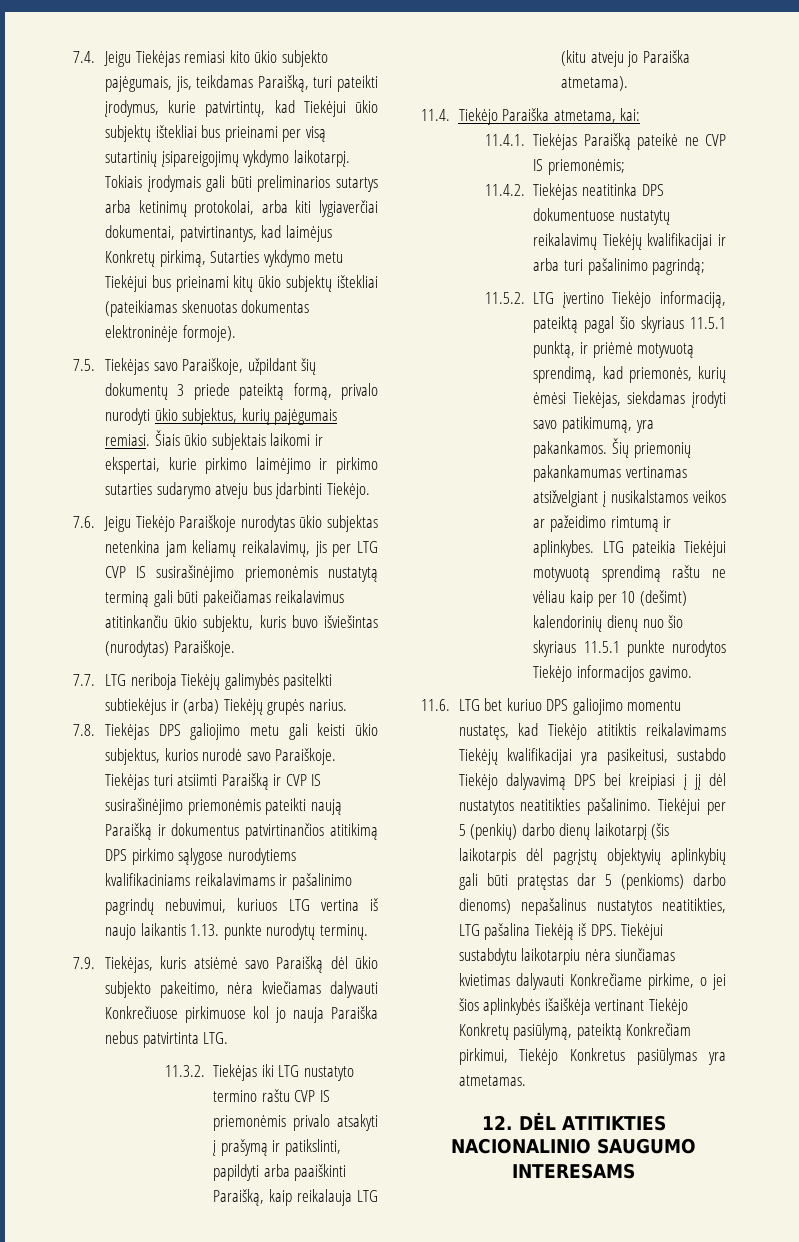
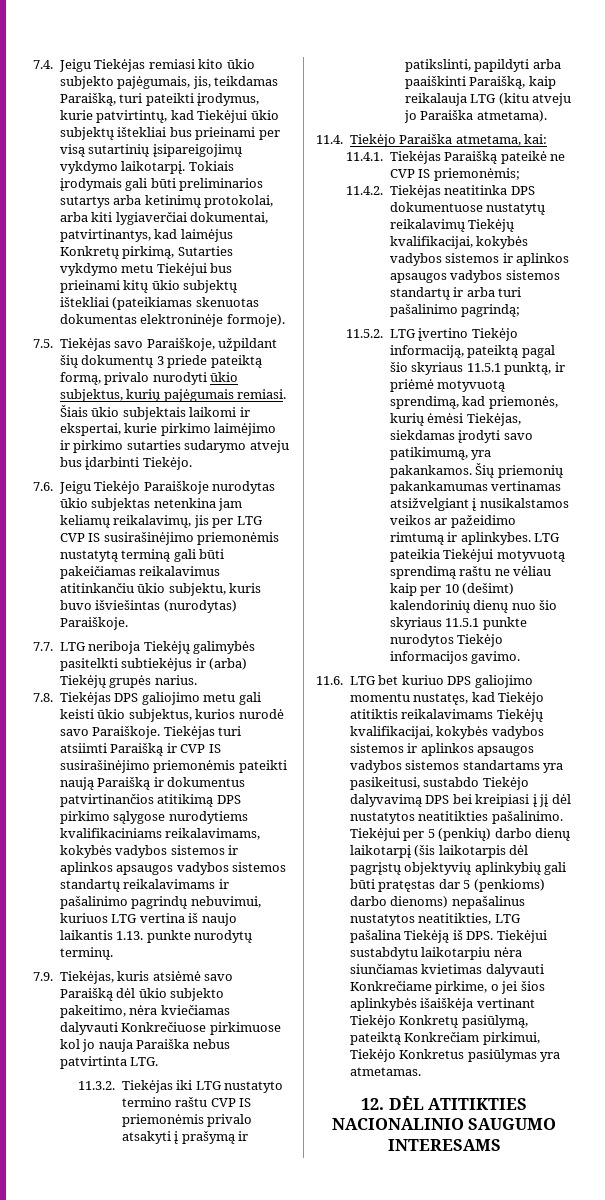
- Tiekėjas turi atsiimti Paraišką ir CVP IS susirašinėjimo priemonėmis pateikti naują Paraišką ir dokumentus patvirtinančios atitikimą DPS pirkimo sąlygose nurodytiems kvalifikaciniams reikalavimams ir pašalinimo pagrindų nebuvimui, kuriuos LTG vertina iš naujo laikantis 1.13. punkte nurodytų terminų.
+ Tiekėjas turi atsiimti Paraišką ir CVP IS susirašinėjimo priemonėmis pateikti naują Paraišką ir dokumentus patvirtinančios atitikimą DPS pirkimo sąlygose nurodytiems kvalifikaciniams reikalavimams, kokybės vadybos sistemos ir aplinkos apsaugos vadybos sistemos standartų reikalavimams ir pašalinimo pagrindų nebuvimui, kuriuos LTG vertina iš naujo laikantis 1.13. punkte nurodytų terminų.
- 11.4.2. Tiekėjas neatitinka DPS dokumentuose nustatytų reikalavimų Tiekėjų kvalifikacijai ir arba turi pašalinimo pagrindą;
+ 11.4.2. Tiekėjas neatitinka DPS dokumentuose nustatytų reikalavimų Tiekėjų kvalifikacijai, kokybės vadybos sistemos ir aplinkos apsaugos vadybos sistemos standartų ir arba turi pašalinimo pagrindą;
- 11.6. LTG bet kuriuo DPS galiojimo momentu nustatęs, kad Tiekėjo atitiktis reikalavimams Tiekėjų kvalifikacijai yra pasikeitusi, sustabdo Tiekėjo dalyvavimą DPS bei kreipiasi į jį dėl nustatytos neatitikties pašalinimo.
+ 11.6. LTG bet kuriuo DPS galiojimo momentu nustatęs, kad Tiekėjo atitiktis reikalavimams Tiekėjų kvalifikacijai, kokybės vadybos sistemos ir aplinkos apsaugos vadybos sistemos standartams yra pasikeitusi, sustabdo Tiekėjo dalyvavimą DPS bei kreipiasi į jį dėl nustatytos neatitikties pašalinimo.

